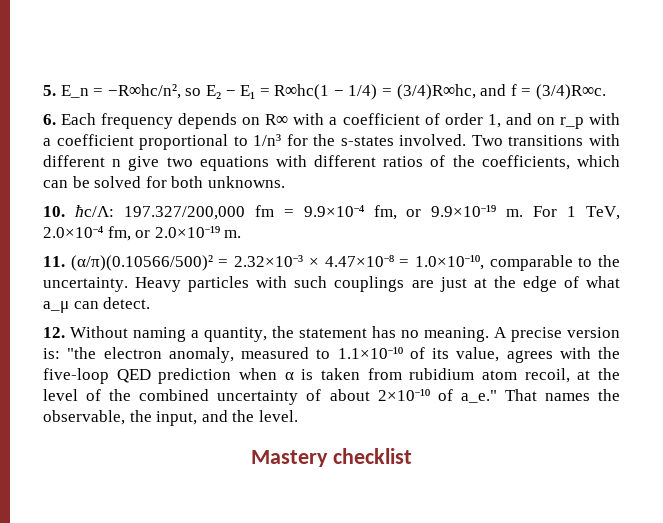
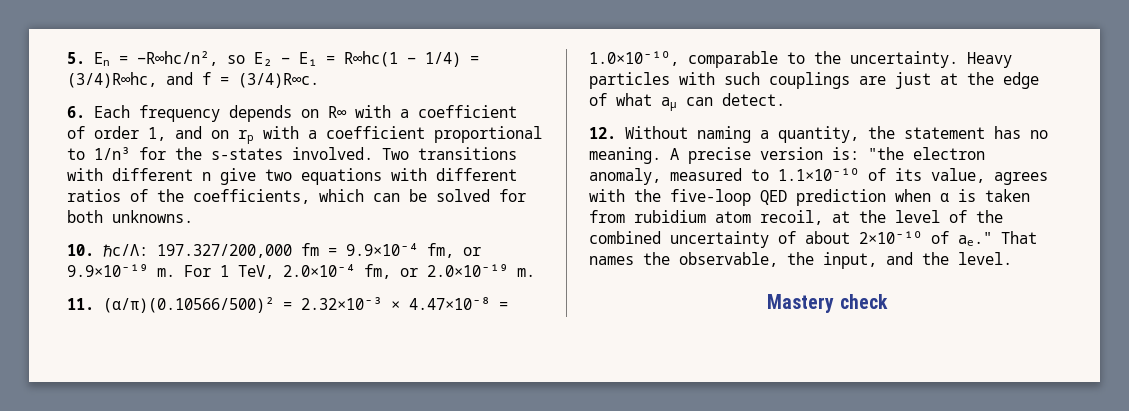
- 5. E_n = −R∞hc/n², so E₂ − E₁ = R∞hc(1 − 1/4) = (3/4)R∞hc, and f = (3/4)R∞c.
+ 5. En = −R∞hc/n², so E₂ − E₁ = R∞hc(1 − 1/4) = (3/4)R∞hc, and f = (3/4)R∞c.
- 6. Each frequency depends on R∞ with a coefficient of order 1, and on r_p with a coefficient proportional to 1/n³ for the s-states involved.
+ 6. Each frequency depends on R∞ with a coefficient of order 1, and on rp with a coefficient proportional to 1/n³ for the s-states involved.
- Heavy particles with such couplings are just at the edge of what a_μ can detect.
+ Heavy particles with such couplings are just at the edge of what aμ can detect.
- A precise version is: "the electron anomaly, measured to 1.1×10⁻¹⁰ of its value, agrees with the five-loop QED prediction when α is taken from rubidium atom recoil, at the level of the combined uncertainty of about 2×10⁻¹⁰ of a_e."
+ A precise version is: "the electron anomaly, measured to 1.1×10⁻¹⁰ of its value, agrees with the five-loop QED prediction when α is taken from rubidium atom recoil, at the level of the combined uncertainty of about 2×10⁻¹⁰ of ae."
- Mastery checklist
+ Mastery check

